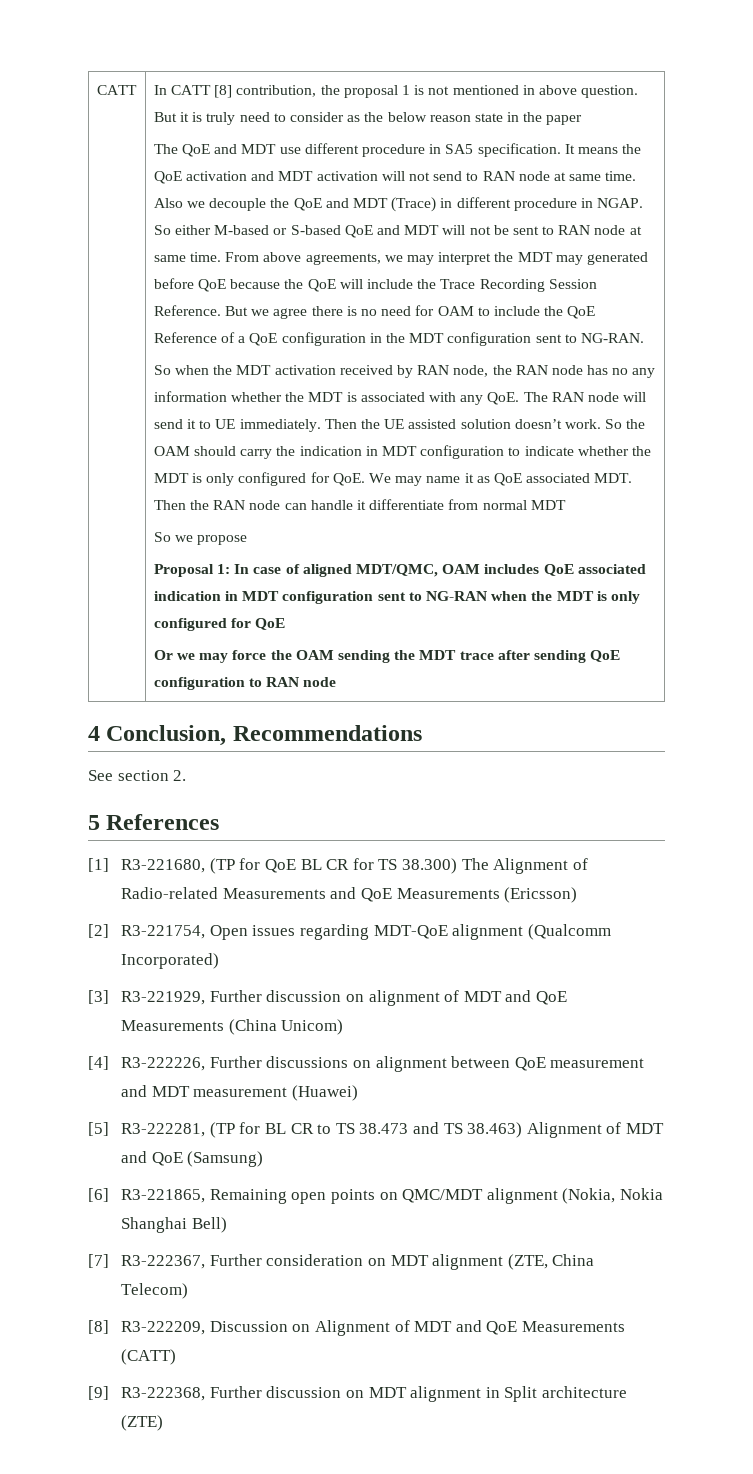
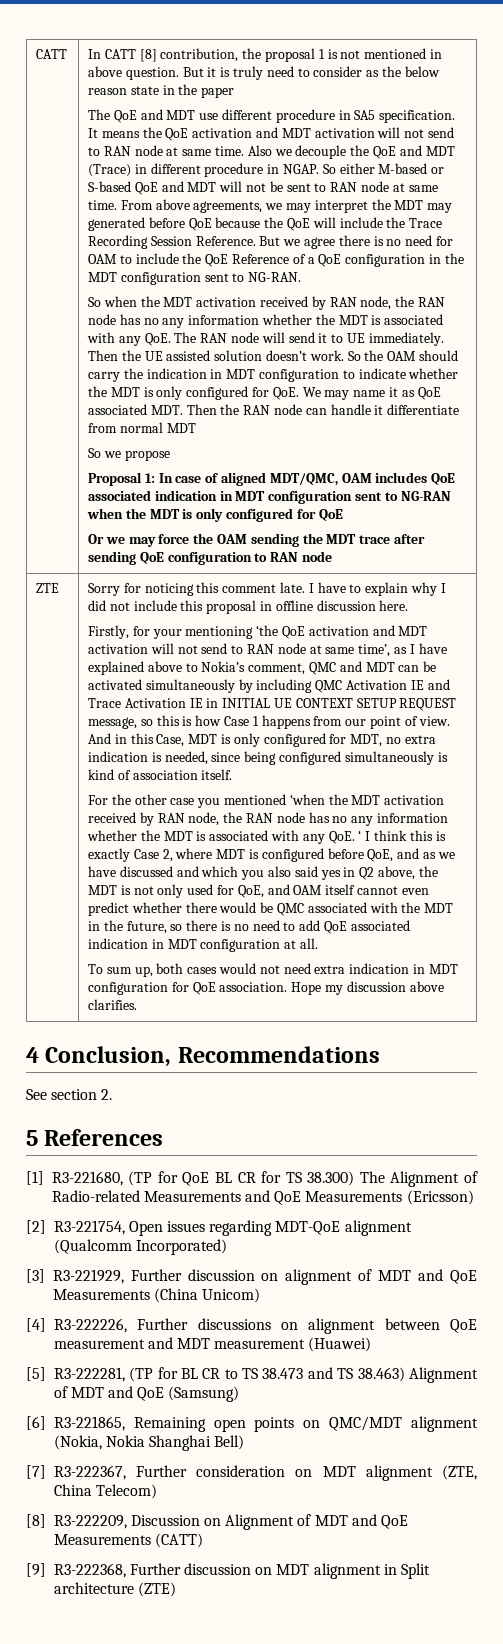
+ ZTE | Sorry for noticing this comment late. I have to explain why I did not include this proposal in offline discussion here.
+ Firstly, for your mentioning ‘the QoE activation and MDT activation will not send to RAN node at same time’, as I have explained above to Nokia’s comment, QMC and MDT can be activated simultaneously by including QMC Activation IE and Trace Activation IE in INITIAL UE CONTEXT SETUP REQUEST message, so this is how Case 1 happens from our point of view. And in this Case, MDT is only configured for MDT, no extra indication is needed, since being configured simultaneously is kind of association itself.
+ For the other case you mentioned ‘when the MDT activation received by RAN node, the RAN node has no any information whether the MDT is associated with any QoE. ‘ I think this is exactly Case 2, where MDT is configured before QoE, and as we have discussed and which you also said yes in Q2 above, the MDT is not only used for QoE, and OAM itself cannot even predict whether there would be QMC associated with the MDT in the future, so there is no need to add QoE associated indication in MDT configuration at all.
+ To sum up, both cases would not need extra indication in MDT configuration for QoE association. Hope my discussion above clarifies.

